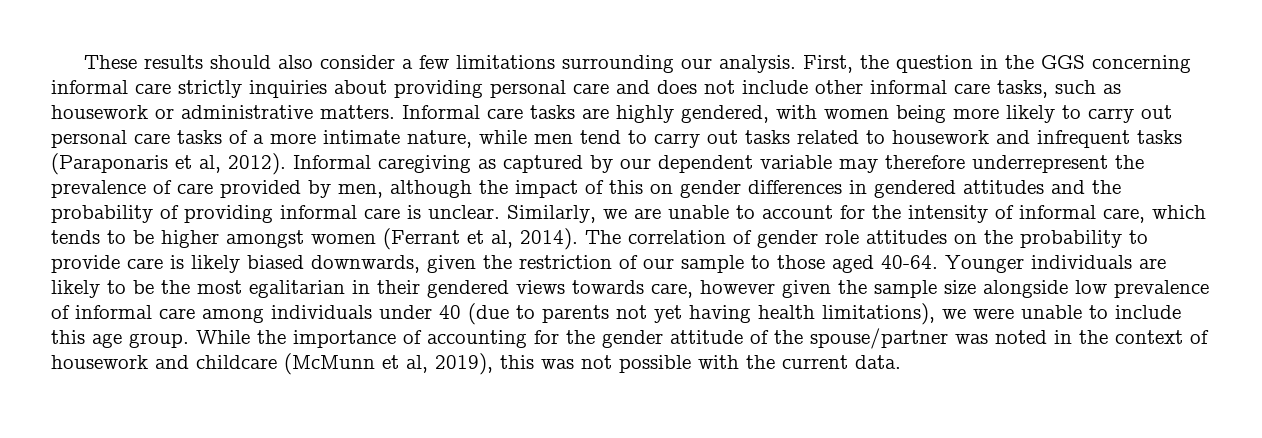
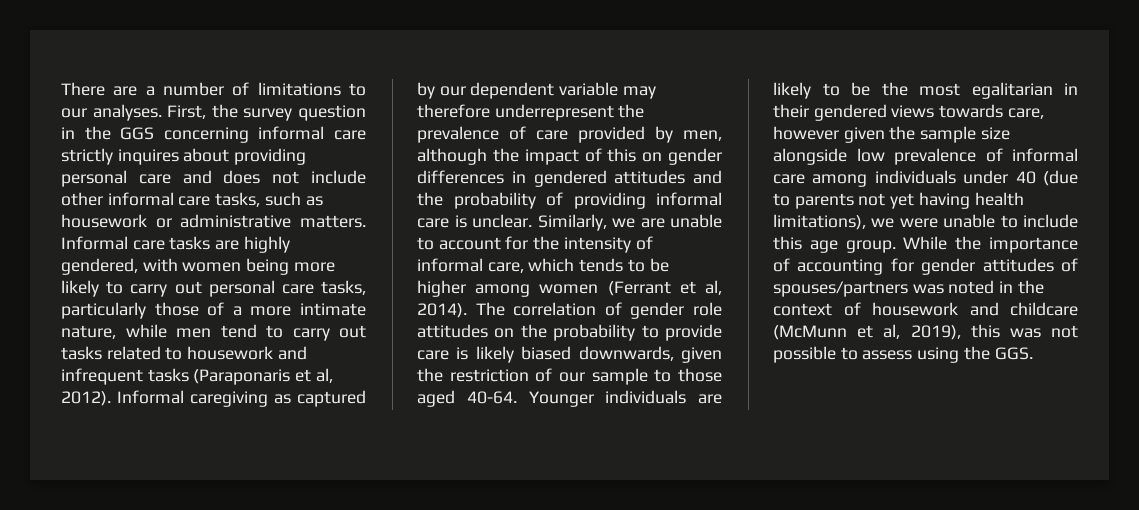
- These results should also consider a few limitations surrounding our analysis.
+ There are a number of limitations to our analyses.
- First, the question in the GGS concerning informal care strictly inquiries about providing personal care and does not include other informal care tasks, such as housework or administrative matters.
+ First, the survey question in the GGS concerning informal care strictly inquires about providing personal care and does not include other informal care tasks, such as housework or administrative matters.
- Informal care tasks are highly gendered, with women being more likely to carry out personal care tasks of a more intimate nature, while men tend to carry out tasks related to housework and infrequent tasks (Paraponaris et al, 2012).
+ Informal care tasks are highly gendered, with women being more likely to carry out personal care tasks, particularly those of a more intimate nature, while men tend to carry out tasks related to housework and infrequent tasks (Paraponaris et al, 2012).
- Similarly, we are unable to account for the intensity of informal care, which tends to be higher amongst women (Ferrant et al, 2014).
+ Similarly, we are unable to account for the intensity of informal care, which tends to be higher among women (Ferrant et al, 2014).
- While the importance of accounting for the gender attitude of the spouse/partner was noted in the context of housework and childcare (McMunn et al, 2019), this was not possible with the current data.
+ While the importance of accounting for gender attitudes of spouses/partners was noted in the context of housework and childcare (McMunn et al, 2019), this was not possible to assess using the GGS.

